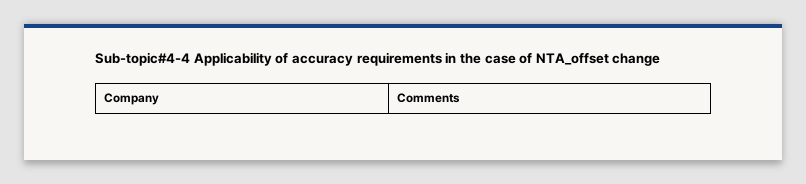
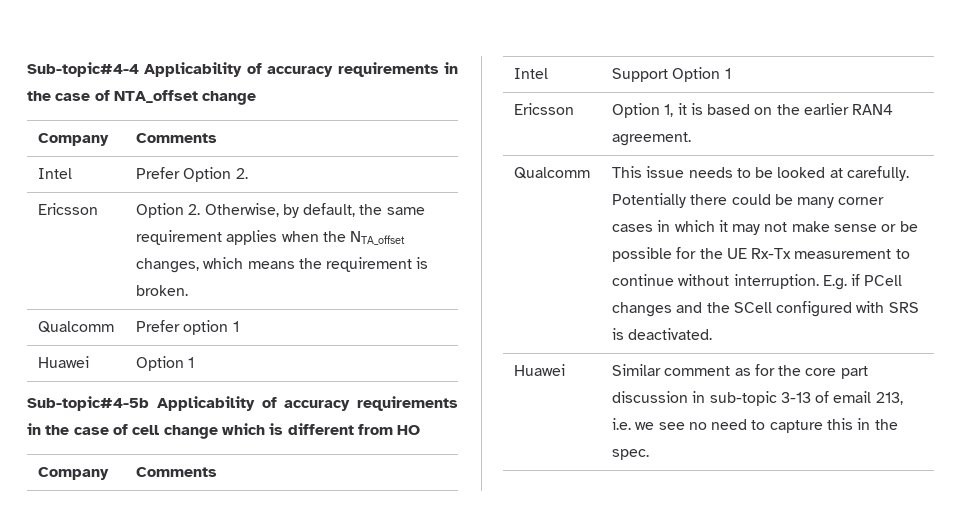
+ Intel | Prefer Option 2.
+ Ericsson | Option 2. Otherwise, by default, the same requirement applies when the NTA_offset changes, which means the requirement is broken.
+ Qualcomm | Prefer option 1
+ Huawei | Option 1
+ Sub-topic#4-5b Applicability of accuracy requirements in the case of cell change which is different from HO
+ Company | Comments
+ Intel | Support Option 1
+ Ericsson | Option 1, it is based on the earlier RAN4 agreement.
+ Qualcomm | This issue needs to be looked at carefully. Potentially there could be many corner cases in which it may not make sense or be possible for the UE Rx-Tx measurement to continue without interruption. E.g. if PCell changes and the SCell configured with SRS is deactivated.
+ Huawei | Similar comment as for the core part discussion in sub-topic 3-13 of email 213, i.e. we see no need to capture this in the spec.

